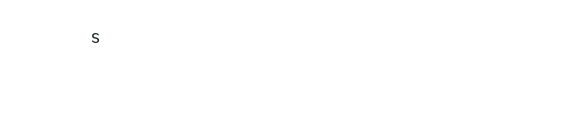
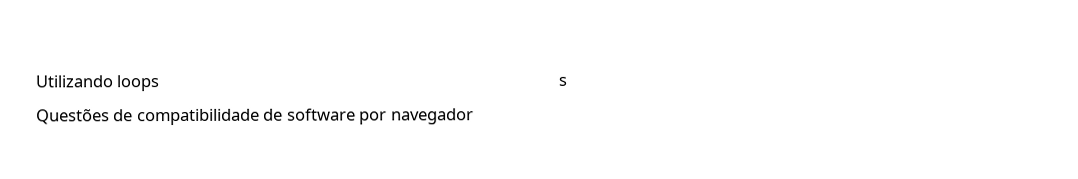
+ Utilizando loops
+ Questões de compatibilidade de software por navegador

